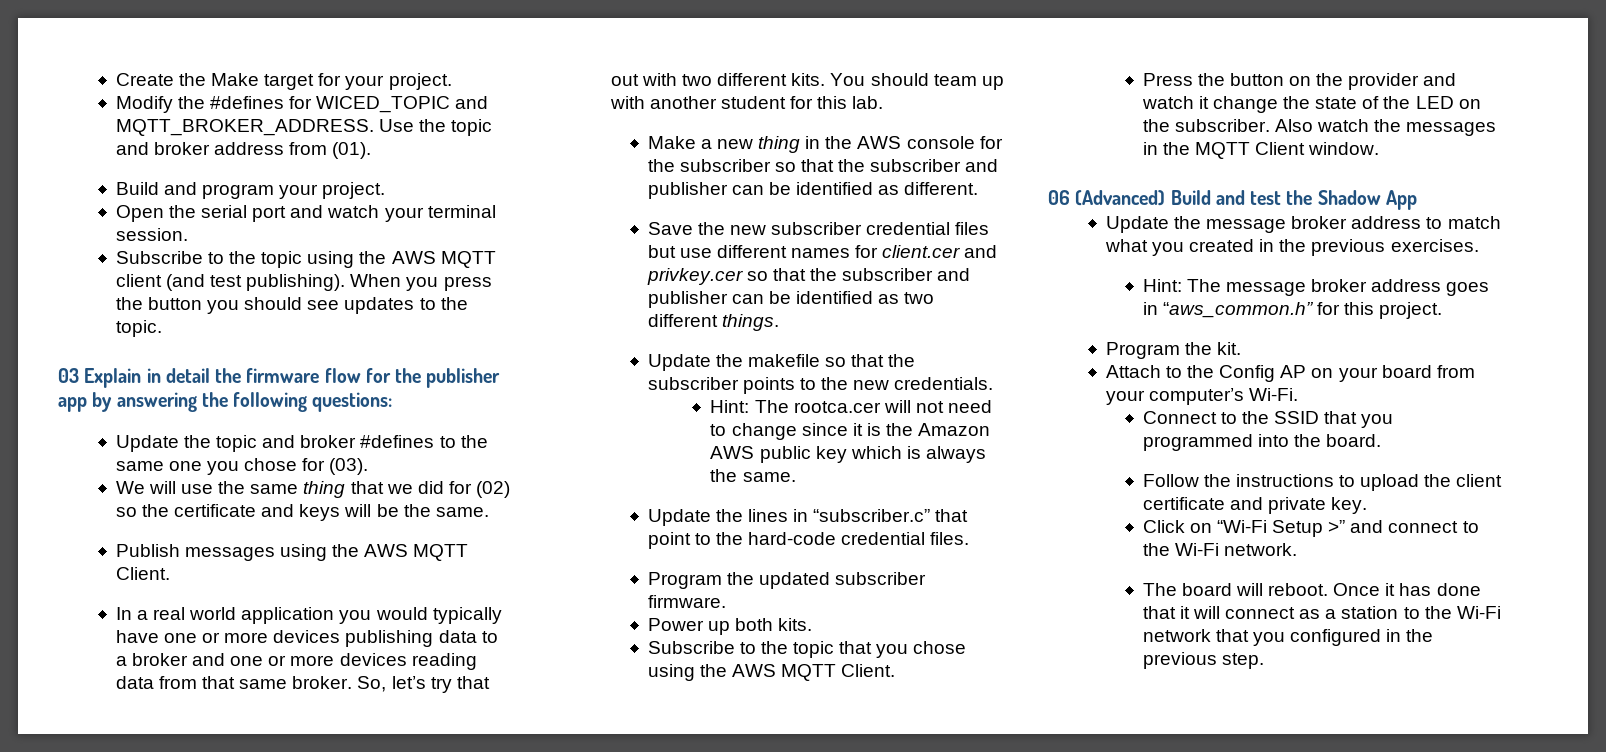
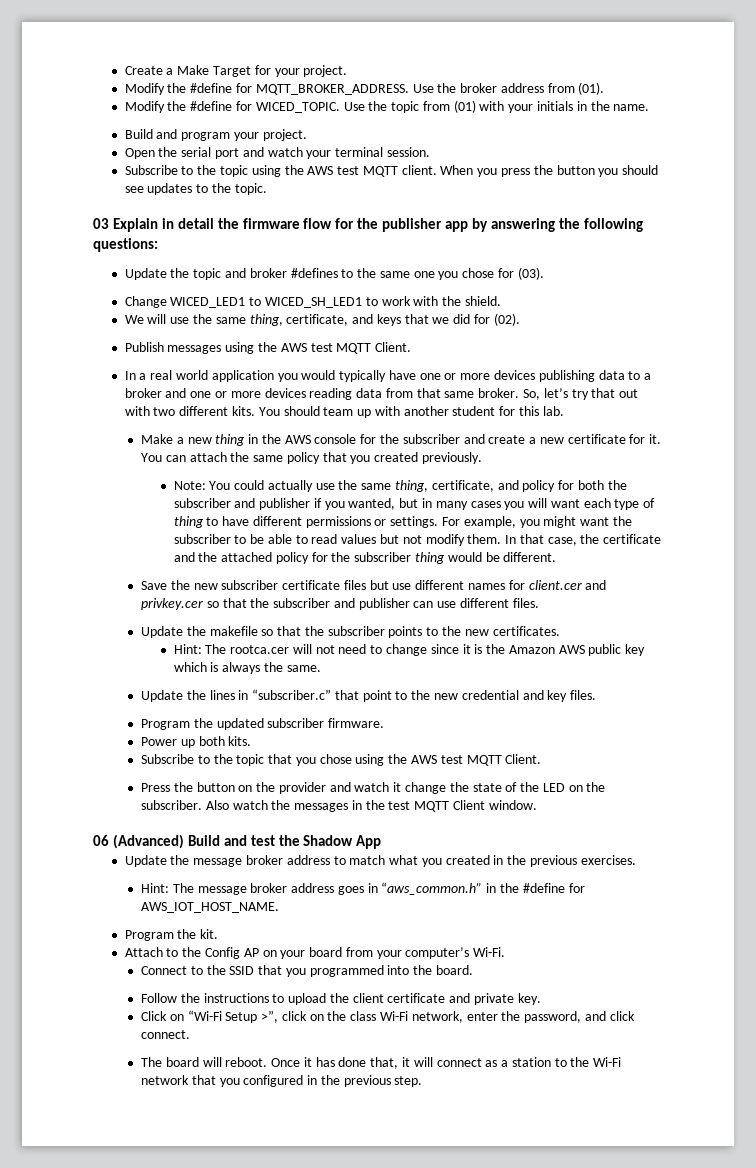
- Create the Make target for your project.
+ Create a Make Target for your project.
- Modify the #defines for WICED_TOPIC and MQTT_BROKER_ADDRESS.
+ Modify the #define for MQTT_BROKER_ADDRESS.
- Use the topic and broker address from (01).
+ Use the broker address from (01).
+ Modify the #define for WICED_TOPIC. Use the topic from (01) with your initials in the name.
- Subscribe to the topic using the AWS MQTT client (and test publishing).
+ Subscribe to the topic using the AWS test MQTT client.
+ Change WICED_LED1 to WICED_SH_LED1 to work with the shield.
- We will use the same thing that we did for (02) so the certificate and keys will be the same.
+ We will use the same thing, certificate, and keys that we did for (02).
- Publish messages using the AWS MQTT Client.
+ Publish messages using the AWS test MQTT Client.
- Make a new thing in the AWS console for the subscriber so that the subscriber and publisher can be identified as different.
+ Make a new thing in the AWS console for the subscriber and create a new certificate for it. You can attach the same policy that you created previously.
+ Note: You could actually use the same thing, certificate, and policy for both the subscriber and publisher if you wanted, but in many cases you will want each type of thing to have different permissions or settings. For example, you might want the subscriber to be able to read values but not modify them. In that case, the certificate and the attached policy for the subscriber thing would be different.
- Save the new subscriber credential files but use different names for client.cer and privkey.cer so that the subscriber and publisher can be identified as two different things.
+ Save the new subscriber certificate files but use different names for client.cer and privkey.cer so that the subscriber and publisher can use different files.
- Update the makefile so that the subscriber points to the new credentials.
+ Update the makefile so that the subscriber points to the new certificates.
- Update the lines in “subscriber.c” that point to the hard-code credential files.
+ Update the lines in “subscriber.c” that point to the new credential and key files.
- Subscribe to the topic that you chose using the AWS MQTT Client.
+ Subscribe to the topic that you chose using the AWS test MQTT Client.
- Also watch the messages in the MQTT Client window.
+ Also watch the messages in the test MQTT Client window.
- Hint: The message broker address goes in “aws_common.h” for this project.
+ Hint: The message broker address goes in “aws_common.h” in the #define for AWS_IOT_HOST_NAME.
- Click on “Wi-Fi Setup >” and connect to the Wi-Fi network.
+ Click on “Wi-Fi Setup >”, click on the class Wi-Fi network, enter the password, and click connect.
- Once it has done that it will connect as a station to the Wi-Fi network that you configured in the previous step.
+ Once it has done that, it will connect as a station to the Wi-Fi network that you configured in the previous step.

